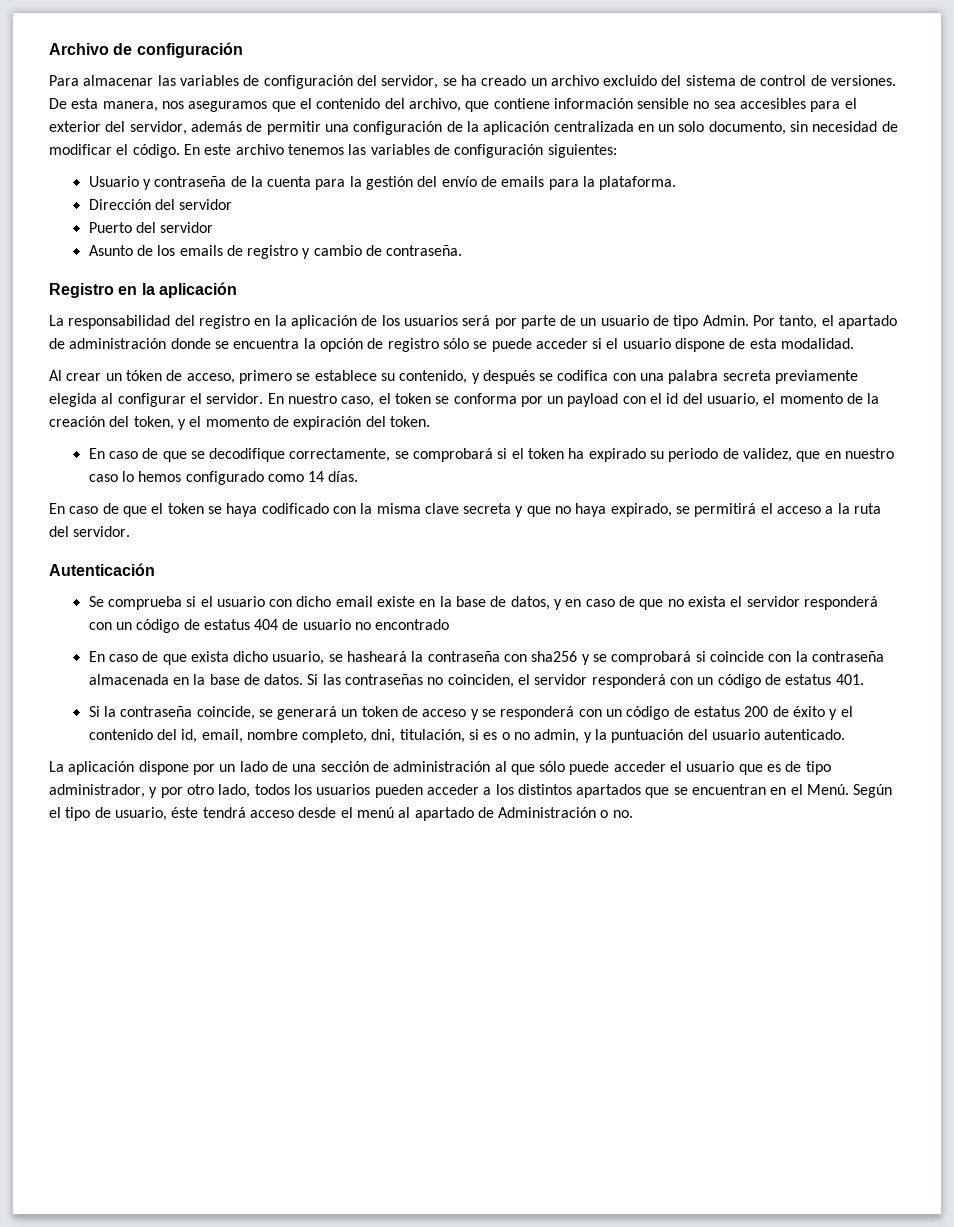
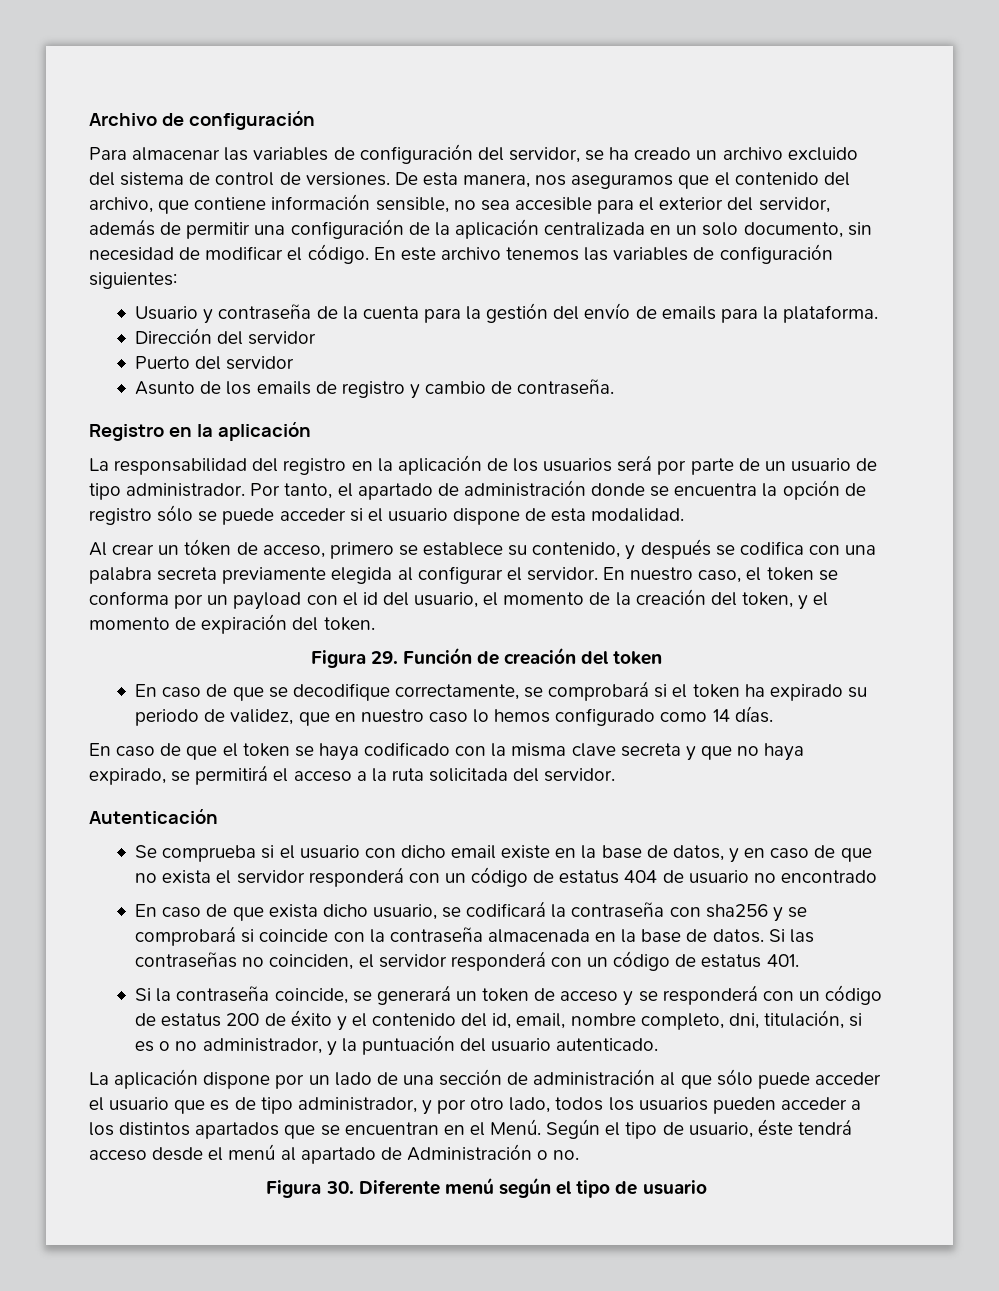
- De esta manera, nos aseguramos que el contenido del archivo, que contiene información sensible no sea accesibles para el exterior del servidor, además de permitir una configuración de la aplicación centralizada en un solo documento, sin necesidad de modificar el código.
+ De esta manera, nos aseguramos que el contenido del archivo, que contiene información sensible, no sea accesible para el exterior del servidor, además de permitir una configuración de la aplicación centralizada en un solo documento, sin necesidad de modificar el código.
- La responsabilidad del registro en la aplicación de los usuarios será por parte de un usuario de tipo Admin.
+ La responsabilidad del registro en la aplicación de los usuarios será por parte de un usuario de tipo administrador.
+ Figura 29. Función de creación del token
- En caso de que el token se haya codificado con la misma clave secreta y que no haya expirado, se permitirá el acceso a la ruta del servidor.
+ En caso de que el token se haya codificado con la misma clave secreta y que no haya expirado, se permitirá el acceso a la ruta solicitada del servidor.
- En caso de que exista dicho usuario, se hasheará la contraseña con sha256 y se comprobará si coincide con la contraseña almacenada en la base de datos.
+ En caso de que exista dicho usuario, se codificará la contraseña con sha256 y se comprobará si coincide con la contraseña almacenada en la base de datos.
- Si la contraseña coincide, se generará un token de acceso y se responderá con un código de estatus 200 de éxito y el contenido del id, email, nombre completo, dni, titulación, si es o no admin, y la puntuación del usuario autenticado.
+ Si la contraseña coincide, se generará un token de acceso y se responderá con un código de estatus 200 de éxito y el contenido del id, email, nombre completo, dni, titulación, si es o no administrador, y la puntuación del usuario autenticado.
+ Figura 30. Diferente menú según el tipo de usuario

